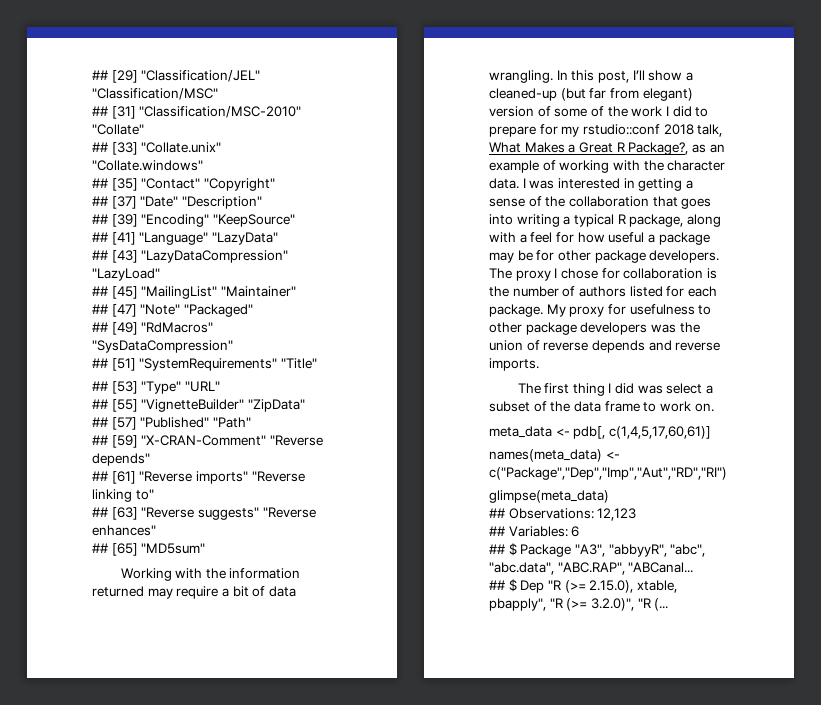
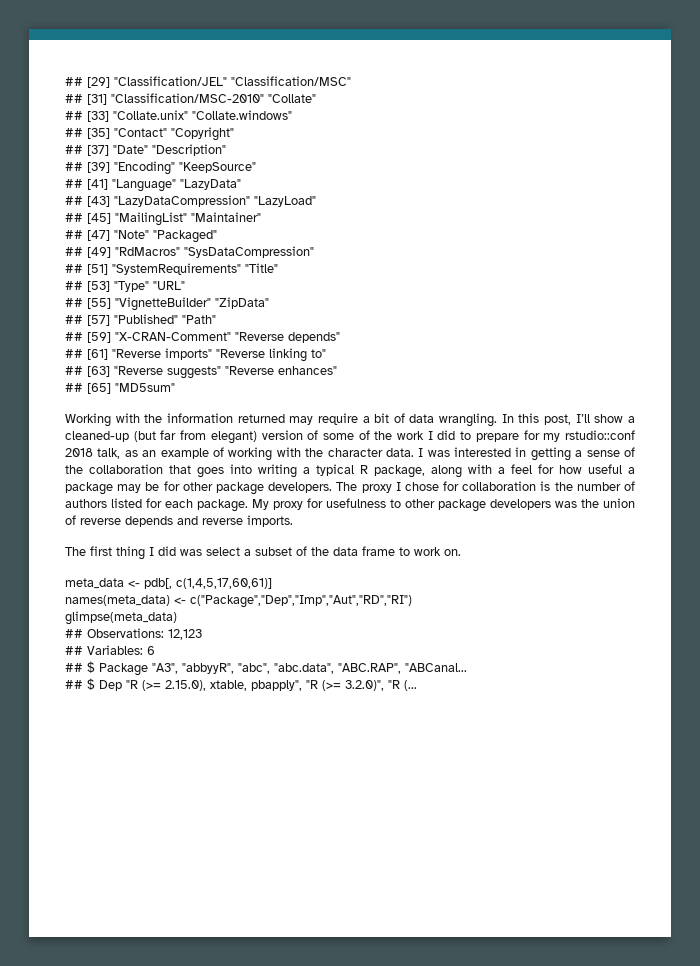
- In this post, I’ll show a cleaned-up (but far from elegant) version of some of the work I did to prepare for my rstudio::conf 2018 talk, What Makes a Great R Package?, as an example of working with the character data.
+ In this post, I’ll show a cleaned-up (but far from elegant) version of some of the work I did to prepare for my rstudio::conf 2018 talk, as an example of working with the character data.

